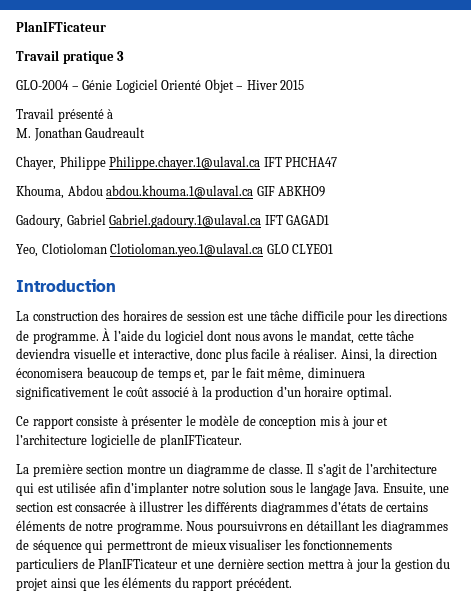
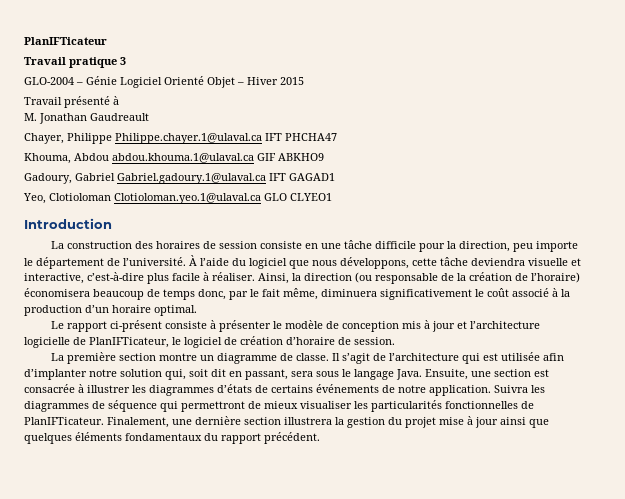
- La construction des horaires de session est une tâche difficile pour les directions de programme. À l’aide du logiciel dont nous avons le mandat, cette tâche deviendra visuelle et interactive, donc plus facile à réaliser.
+ La construction des horaires de session consiste en une tâche difficile pour la direction, peu importe le département de l’université. À l’aide du logiciel que nous développons, cette tâche deviendra visuelle et interactive, c’est-à-dire plus facile à réaliser.
- Ainsi, la direction économisera beaucoup de temps et, par le fait même, diminuera significativement le coût associé à la production d’un horaire optimal.
+ Ainsi, la direction (ou responsable de la création de l’horaire) économisera beaucoup de temps donc, par le fait même, diminuera significativement le coût associé à la production d’un horaire optimal.
- Ce rapport consiste à présenter le modèle de conception mis à jour et l’architecture logicielle de planIFTicateur.
+ Le rapport ci-présent consiste à présenter le modèle de conception mis à jour et l’architecture logicielle de PlanIFTicateur, le logiciel de création d’horaire de session.
- Il s’agit de l’architecture qui est utilisée afin d’implanter notre solution sous le langage Java.
+ Il s’agit de l’architecture qui est utilisée afin d’implanter notre solution qui, soit dit en passant, sera sous le langage Java.
- Ensuite, une section est consacrée à illustrer les différents diagrammes d’états de certains éléments de notre programme. Nous poursuivrons en détaillant les diagrammes de séquence qui permettront de mieux visualiser les fonctionnements particuliers de PlanIFTicateur et une dernière section mettra à jour la gestion du projet ainsi que les éléments du rapport précédent.
+ Ensuite, une section est consacrée à illustrer les diagrammes d’états de certains événements de notre application. Suivra les diagrammes de séquence qui permettront de mieux visualiser les particularités fonctionnelles de PlanIFTicateur. Finalement, une dernière section illustrera la gestion du projet mise à jour ainsi que quelques éléments fondamentaux du rapport précédent.

